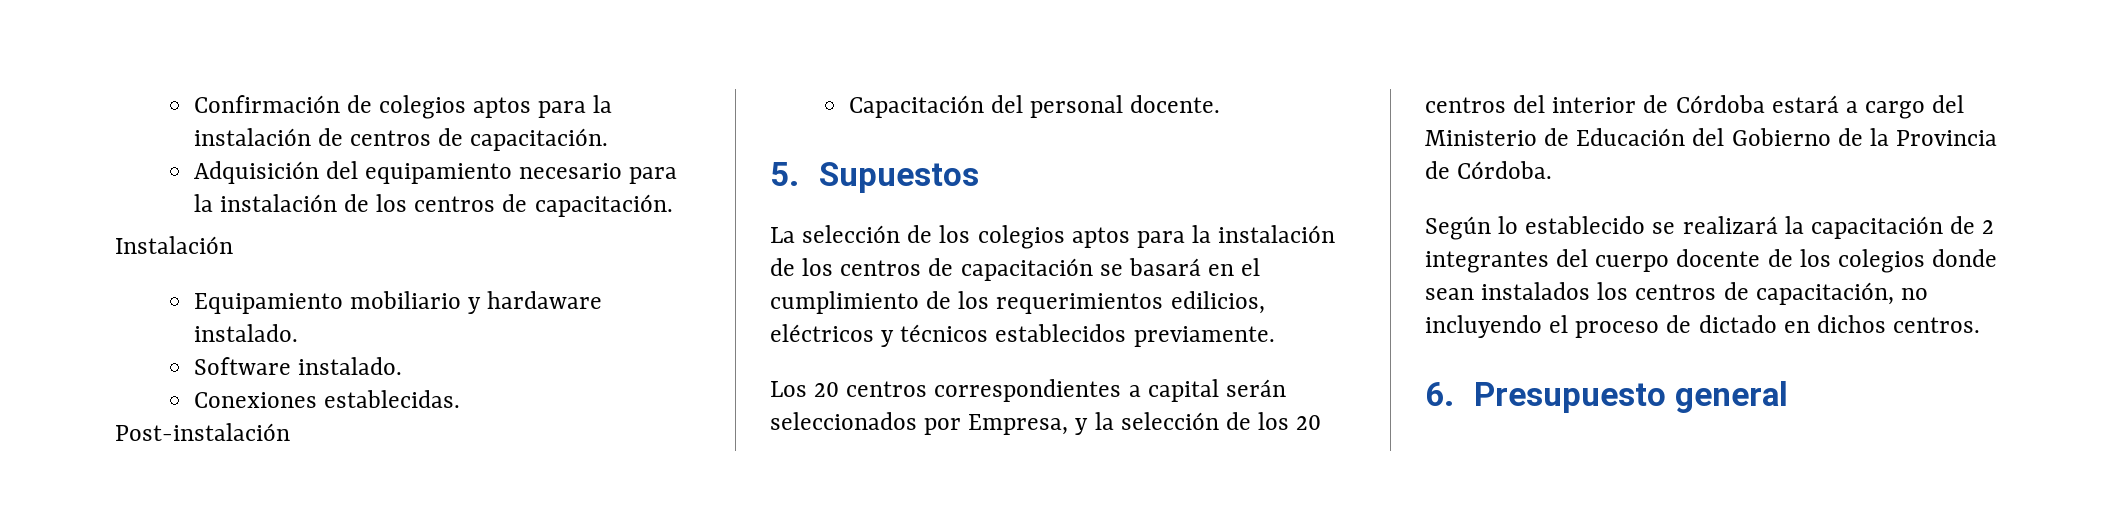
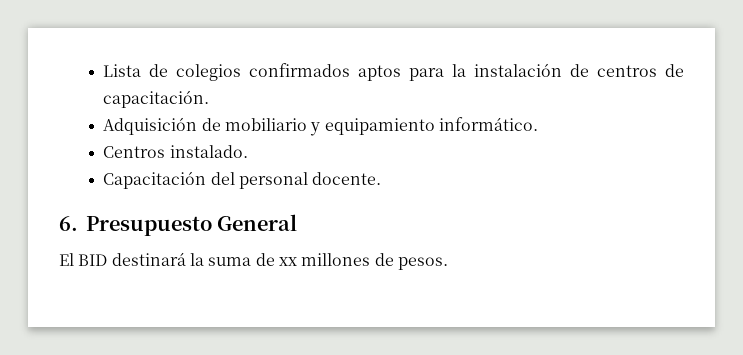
- Confirmación de colegios aptos para la instalación de centros de capacitación.
+ Lista de colegios confirmados aptos para la instalación de centros de capacitación.
- Adquisición del equipamiento necesario para la instalación de los centros de capacitación.
- Instalación
- Equipamiento mobiliario y hardaware instalado.
- Software instalado.
- Conexiones establecidas.
- Post-instalación
+ Adquisición de mobiliario y equipamiento informático.
+ Centros instalado.
  Capacitación del personal docente.
- 5. Supuestos
- La selección de los colegios aptos para la instalación de los centros de capacitación se basará en el cumplimiento de los requerimientos edilicios, eléctricos y técnicos establecidos previamente.
- Los 20 centros correspondientes a capital serán seleccionados por Empresa, y la selección de los 20 centros del interior de Córdoba estará a cargo del Ministerio de Educación del Gobierno de la Provincia de Córdoba.
- Según lo establecido se realizará la capacitación de 2 integrantes del cuerpo docente de los colegios donde sean instalados los centros de capacitación, no incluyendo el proceso de dictado en dichos centros.
- 6. Presupuesto general
+ 6. Presupuesto General
+ El BID destinará la suma de xx millones de pesos.

